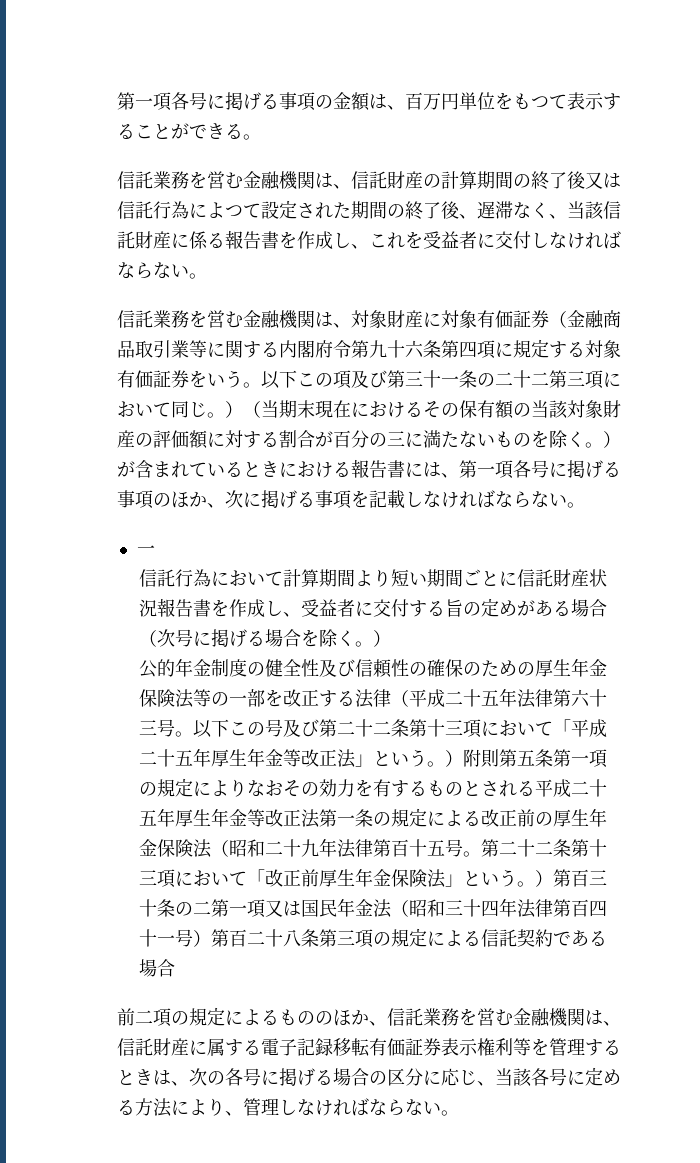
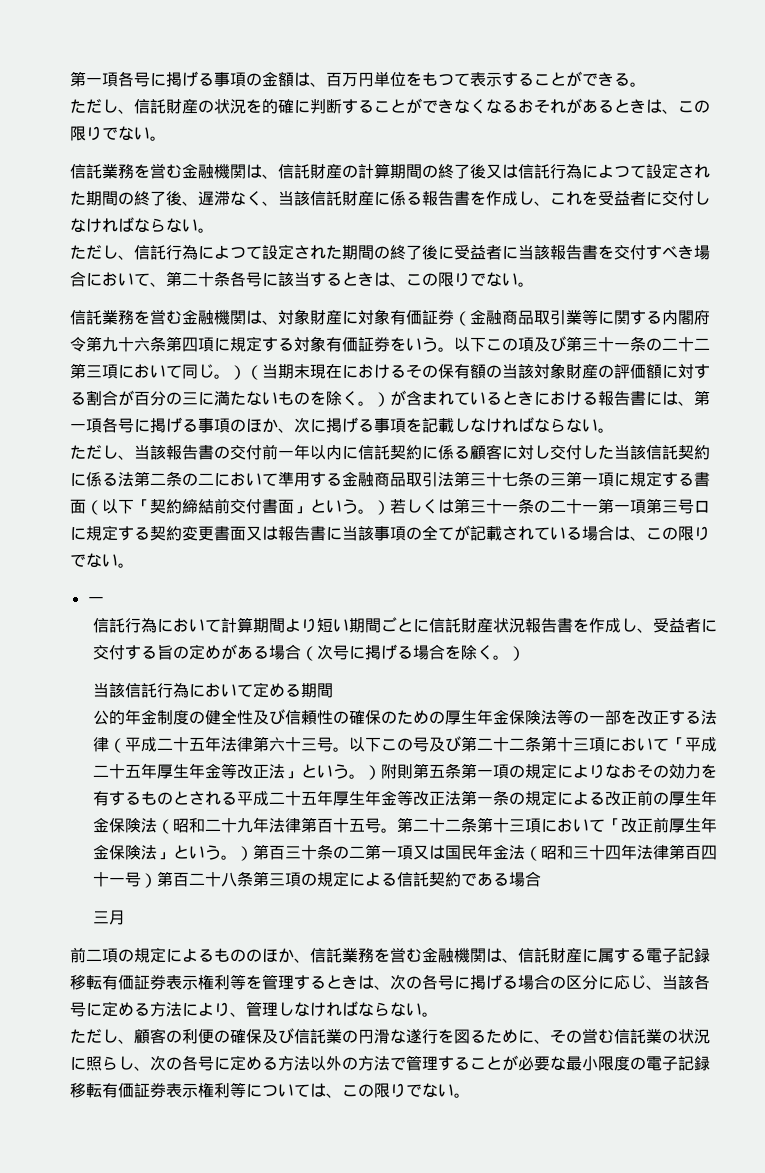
+ ただし、信託財産の状況を的確に判断することができなくなるおそれがあるときは、この限りでない。
+ ただし、信託行為によつて設定された期間の終了後に受益者に当該報告書を交付すべき場合において、第二十条各号に該当するときは、この限りでない。
+ ただし、当該報告書の交付前一年以内に信託契約に係る顧客に対し交付した当該信託契約に係る法第二条の二において準用する金融商品取引法第三十七条の三第一項に規定する書面（以下「契約締結前交付書面」という。）若しくは第三十一条の二十一第一項第三号ロに規定する契約変更書面又は報告書に当該事項の全てが記載されている場合は、この限りでない。
+ 当該信託行為において定める期間
+ 三月
+ ただし、顧客の利便の確保及び信託業の円滑な遂行を図るために、その営む信託業の状況に照らし、次の各号に定める方法以外の方法で管理することが必要な最小限度の電子記録移転有価証券表示権利等については、この限りでない。

